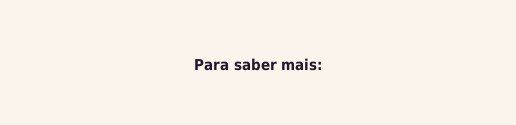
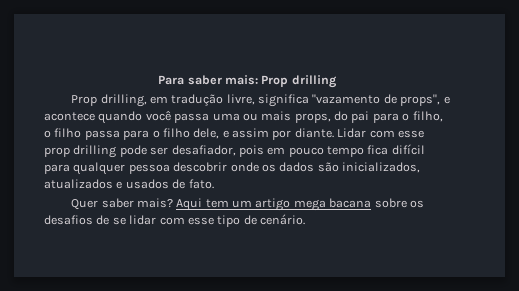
- Para saber mais:
+ Para saber mais: Prop drilling
+ Prop drilling, em tradução livre, significa "vazamento de props", e acontece quando você passa uma ou mais props, do pai para o filho, o filho passa para o filho dele, e assim por diante. Lidar com esse prop drilling pode ser desafiador, pois em pouco tempo fica difícil para qualquer pessoa descobrir onde os dados são inicializados, atualizados e usados de fato.
+ Quer saber mais? Aqui tem um artigo mega bacana sobre os desafios de se lidar com esse tipo de cenário.

